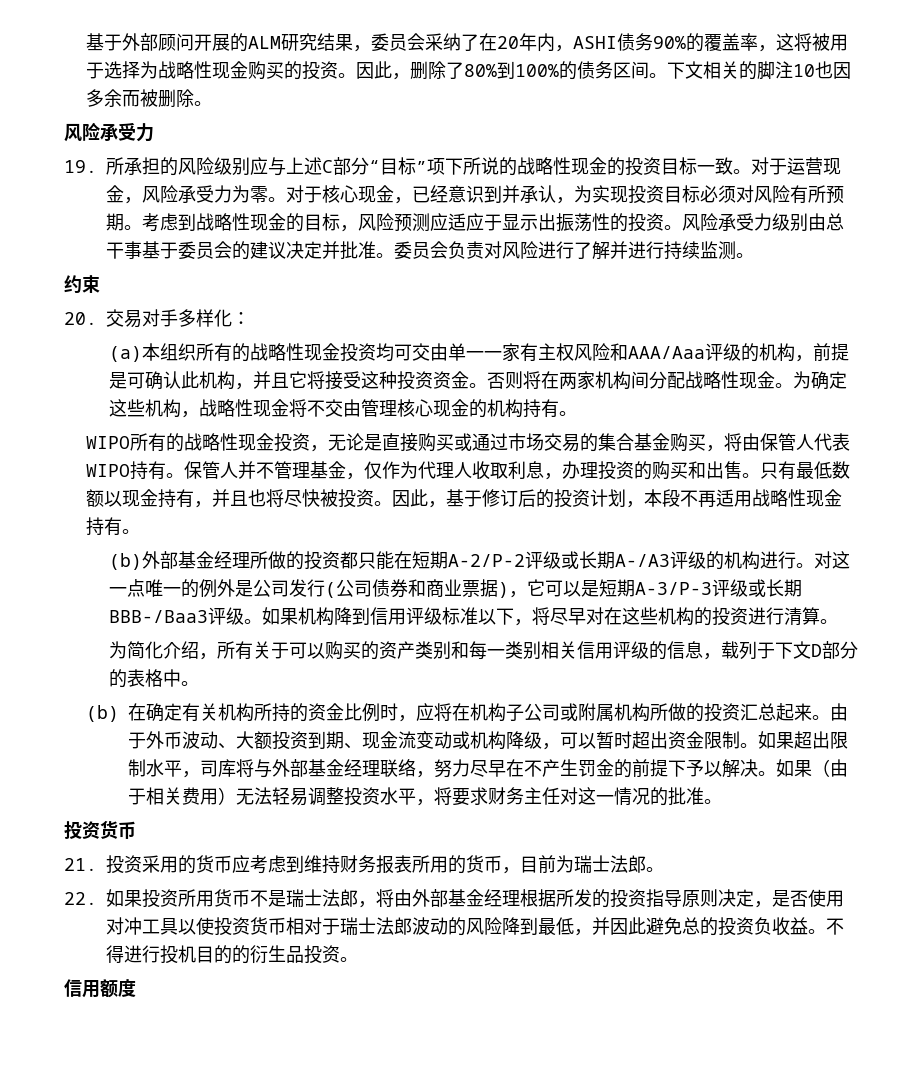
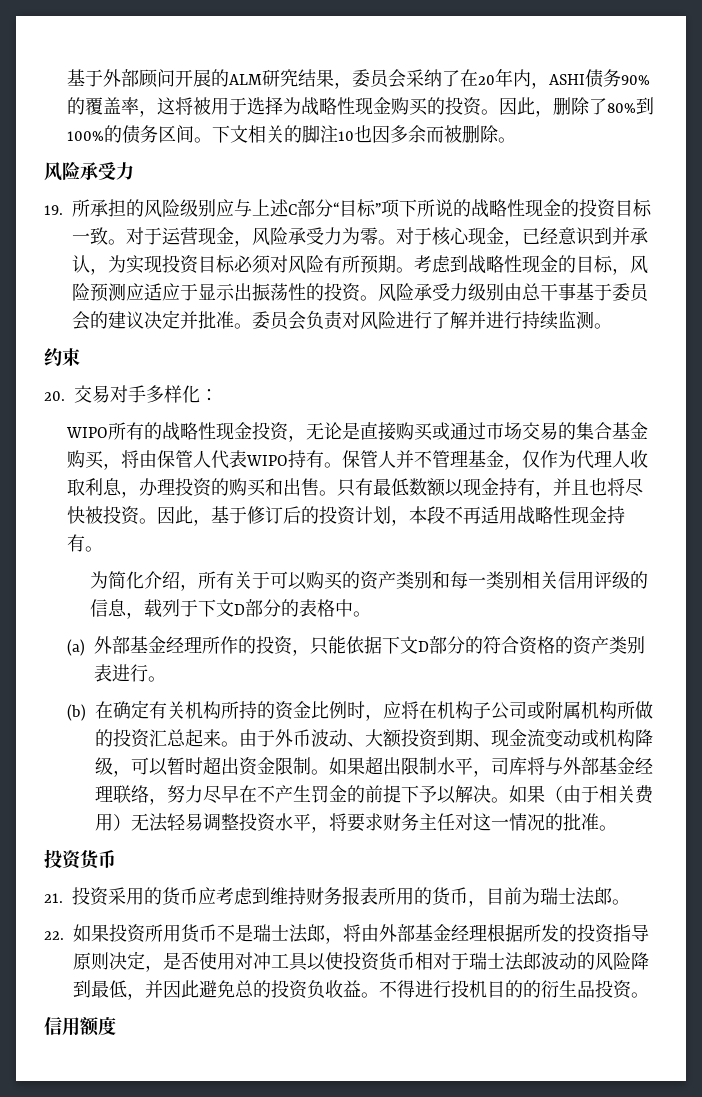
- (a)本组织所有的战略性现金投资均可交由单一一家有主权风险和AAA/Aaa评级的机构，前提是可确认此机构，并且它将接受这种投资资金。否则将在两家机构间分配战略性现金。为确定这些机构，战略性现金将不交由管理核心现金的机构持有。
- (b)外部基金经理所做的投资都只能在短期A-2/P-2评级或长期A-/A3评级的机构进行。对这一点唯一的例外是公司发行(公司债券和商业票据)，它可以是短期A-3/P-3评级或长期BBB-/Baa3评级。如果机构降到信用评级标准以下，将尽早对在这些机构的投资进行清算。
+ (a)外部基金经理所作的投资，只能依据下文D部分的符合资格的资产类别表进行。

